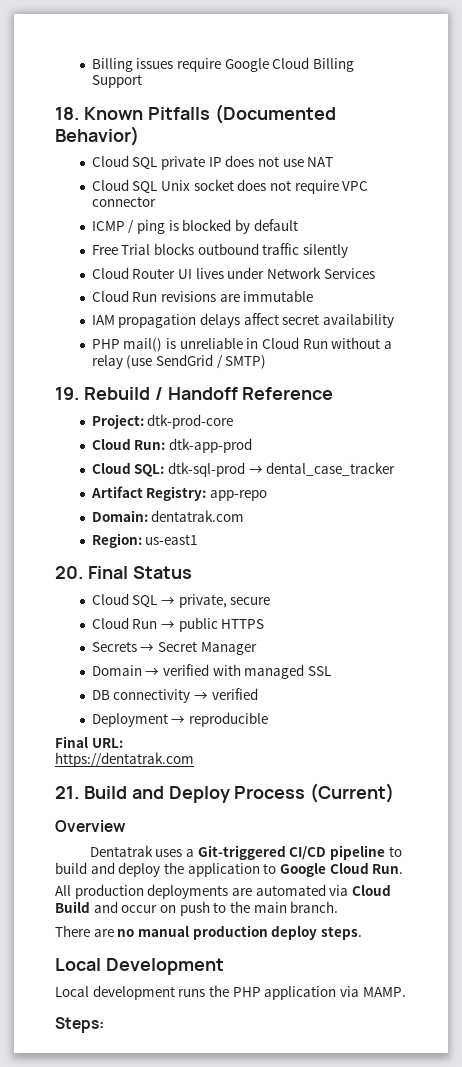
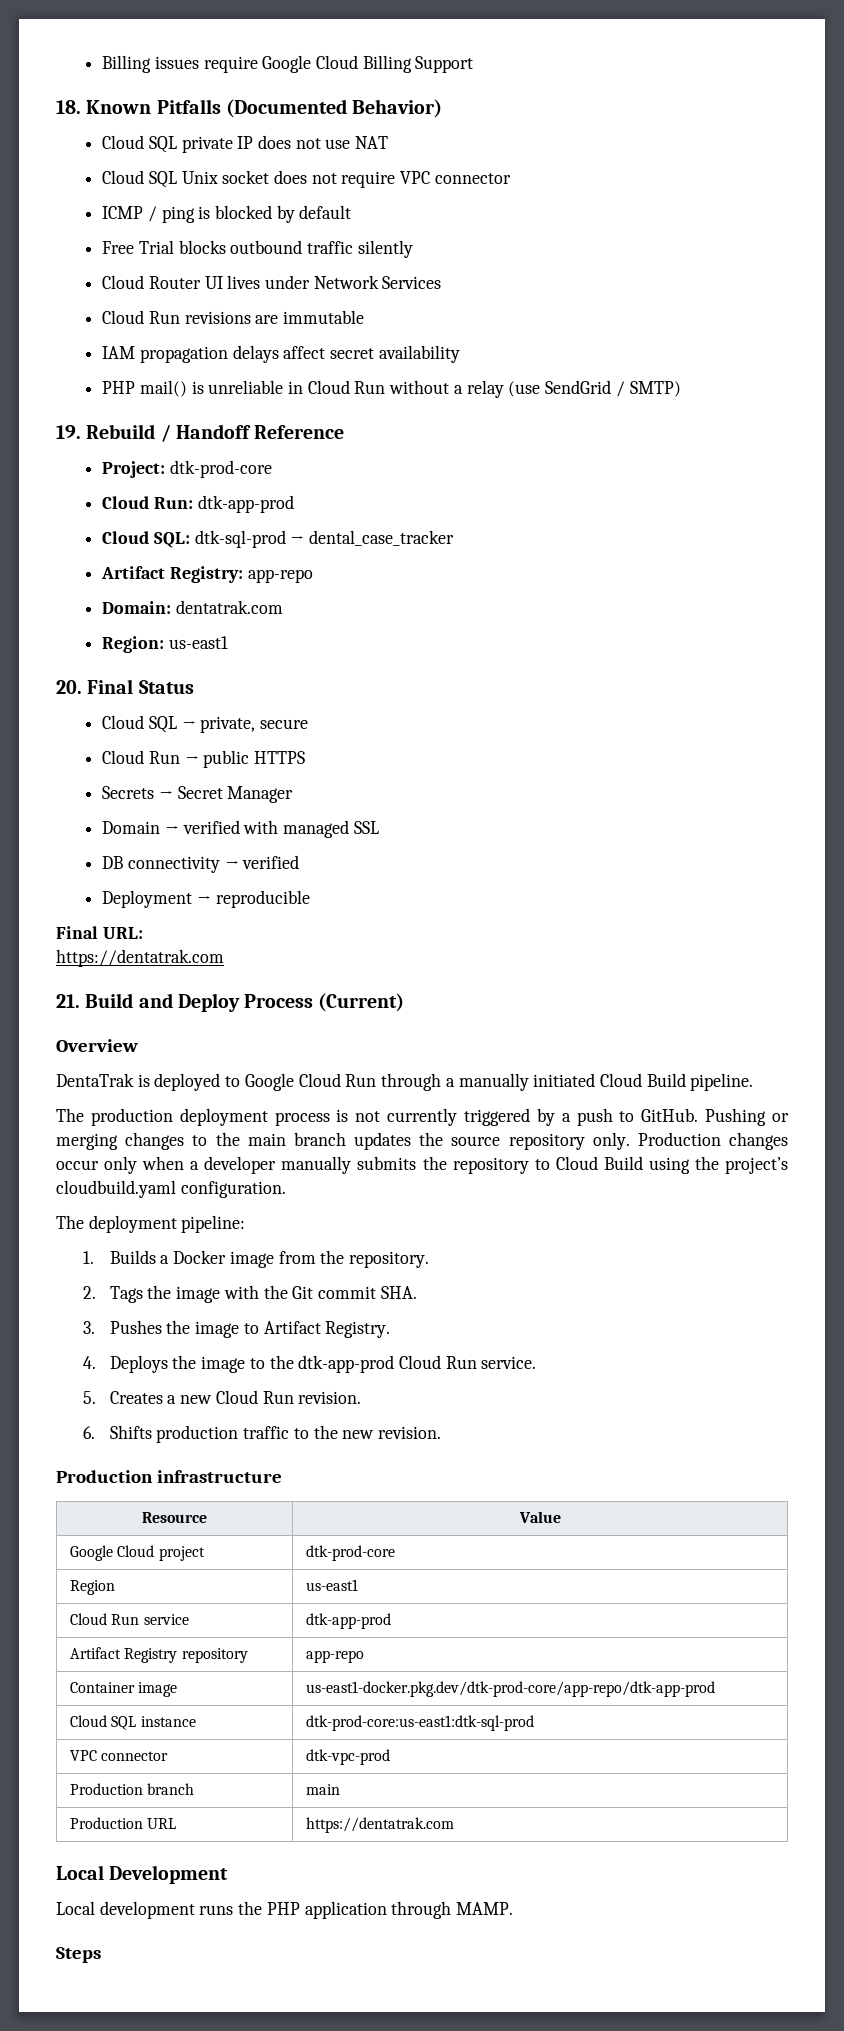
- Dentatrak uses a Git-triggered CI/CD pipeline to build and deploy the application to Google Cloud Run.
- All production deployments are automated via Cloud Build and occur on push to the main branch.
- There are no manual production deploy steps.
+ DentaTrak is deployed to Google Cloud Run through a manually initiated Cloud Build pipeline.
+ The production deployment process is not currently triggered by a push to GitHub. Pushing or merging changes to the main branch updates the source repository only. Production changes occur only when a developer manually submits the repository to Cloud Build using the project’s cloudbuild.yaml configuration.
+ The deployment pipeline:
+ 1. Builds a Docker image from the repository.
+ 2. Tags the image with the Git commit SHA.
+ 3. Pushes the image to Artifact Registry.
+ 4. Deploys the image to the dtk-app-prod Cloud Run service.
+ 5. Creates a new Cloud Run revision.
+ 6. Shifts production traffic to the new revision.
+ Production infrastructure
+ Resource | Value
+ Google Cloud project | dtk-prod-core
+ Region | us-east1
+ Cloud Run service | dtk-app-prod
+ Artifact Registry repository | app-repo
+ Container image | us-east1-docker.pkg.dev/dtk-prod-core/app-repo/dtk-app-prod
+ Cloud SQL instance | dtk-prod-core:us-east1:dtk-sql-prod
+ VPC connector | dtk-vpc-prod
+ Production branch | main
+ Production URL | https://dentatrak.com
- Local development runs the PHP application via MAMP.
+ Local development runs the PHP application through MAMP.
- Steps:
+ Steps

